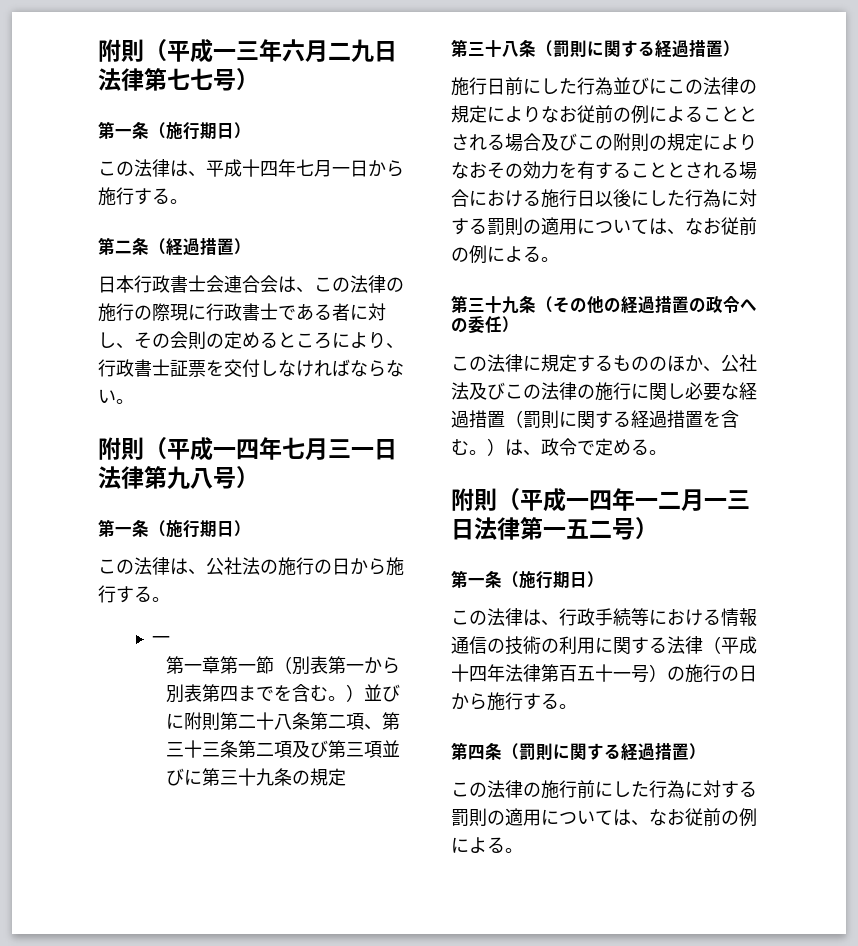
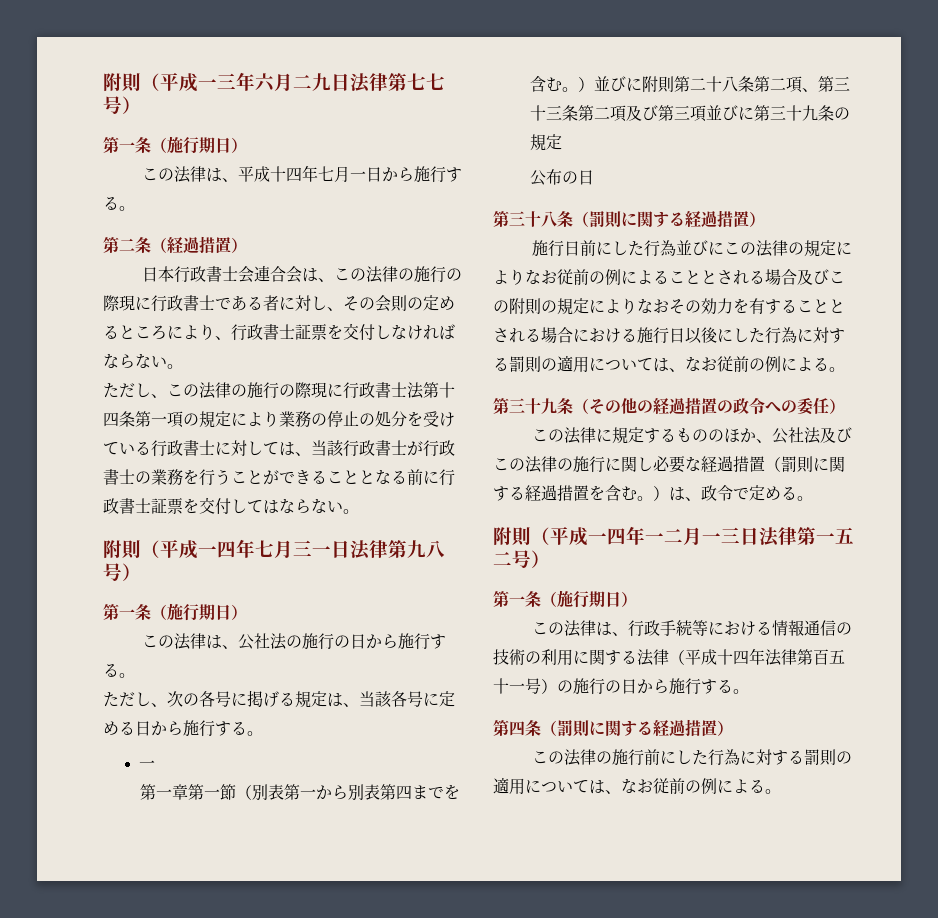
+ ただし、この法律の施行の際現に行政書士法第十四条第一項の規定により業務の停止の処分を受けている行政書士に対しては、当該行政書士が行政書士の業務を行うことができることとなる前に行政書士証票を交付してはならない。
+ ただし、次の各号に掲げる規定は、当該各号に定める日から施行する。
+ 公布の日

